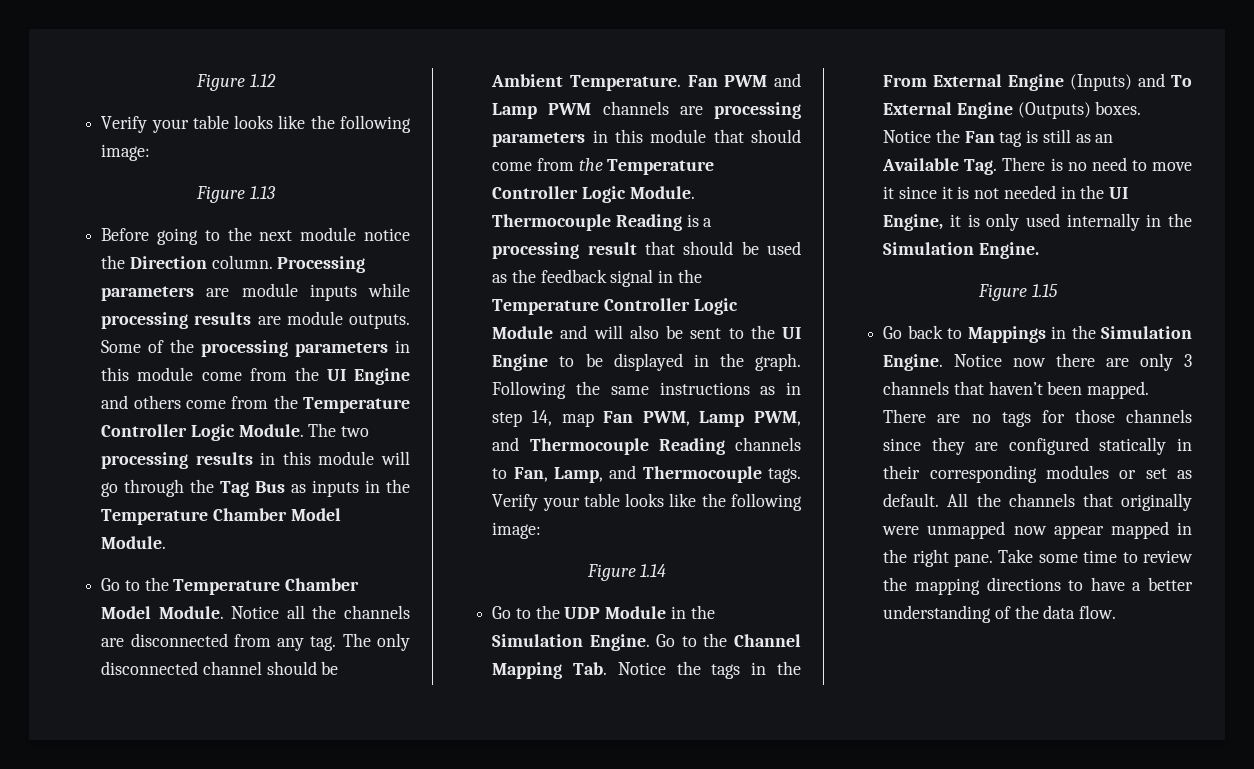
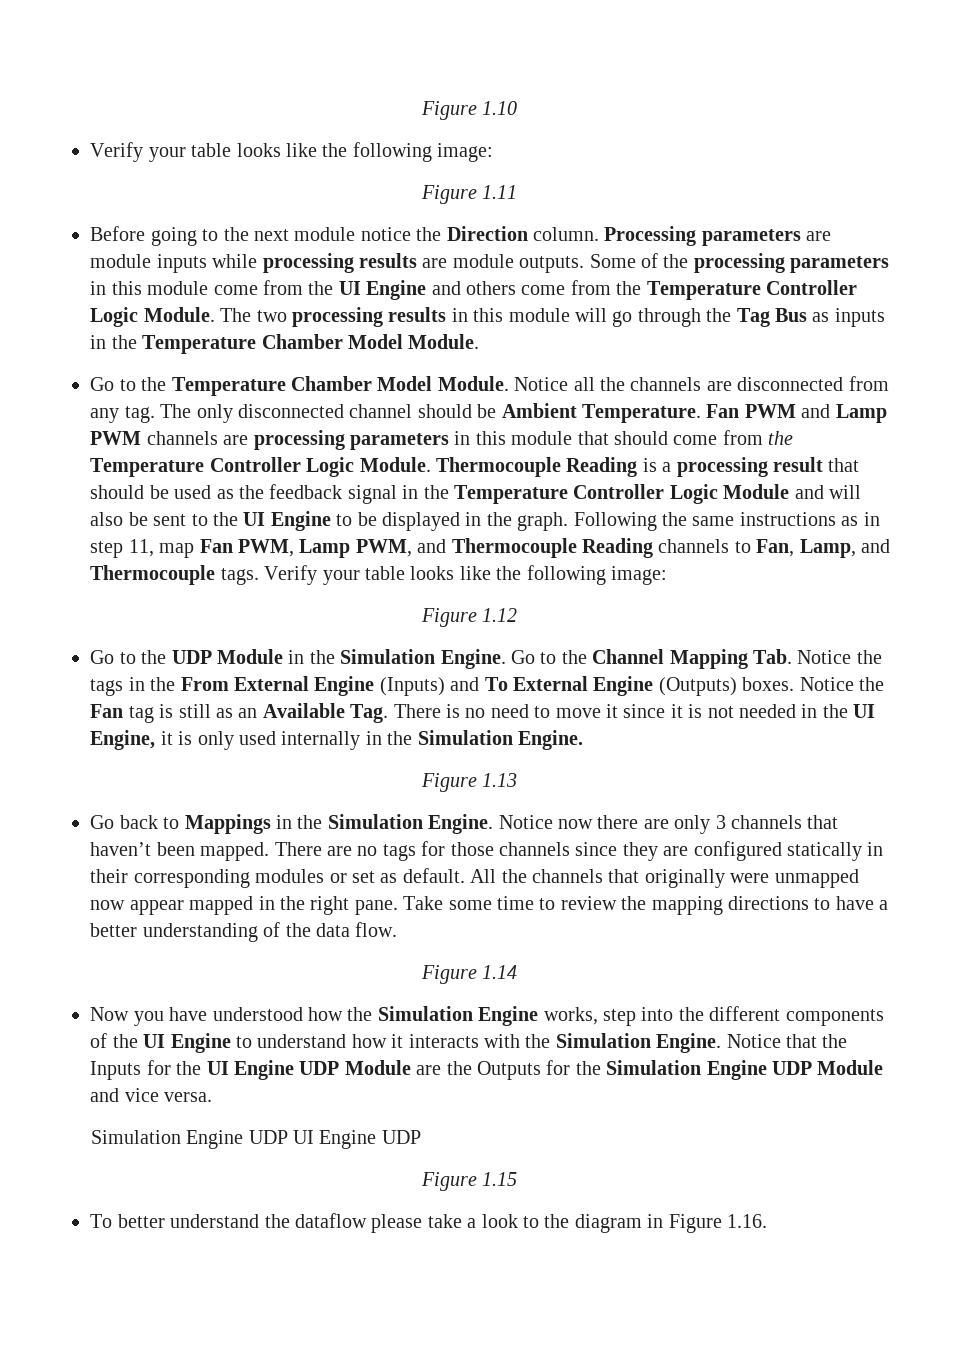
- Figure 1.12
+ Figure 1.10
  Verify your table looks like the following image:
- Figure 1.13
+ Figure 1.11
- Following the same instructions as in step 14, map Fan PWM, Lamp PWM, and Thermocouple Reading channels to Fan, Lamp, and Thermocouple tags.
+ Following the same instructions as in step 11, map Fan PWM, Lamp PWM, and Thermocouple Reading channels to Fan, Lamp, and Thermocouple tags.
- Figure 1.14
+ Figure 1.12
- Figure 1.15
+ Figure 1.13
+ Figure 1.14
+ Now you have understood how the Simulation Engine works, step into the different components of the UI Engine to understand how it interacts with the Simulation Engine. Notice that the Inputs for the UI Engine UDP Module are the Outputs for the Simulation Engine UDP Module and vice versa.
+ Simulation Engine UDP UI Engine UDP
+ Figure 1.15
+ To better understand the dataflow please take a look to the diagram in Figure 1.16.

